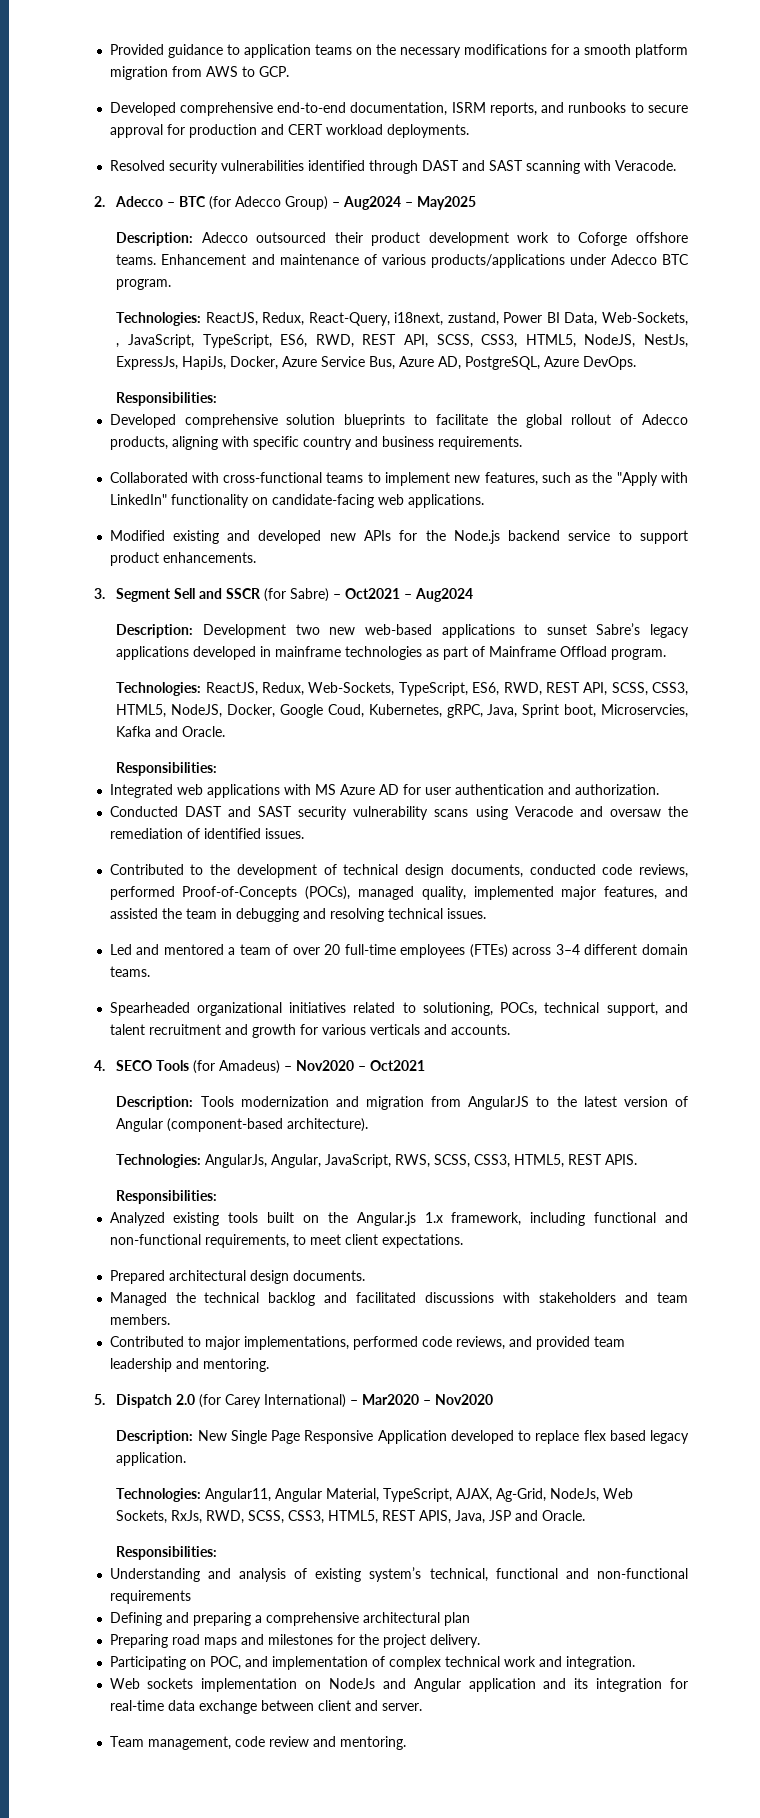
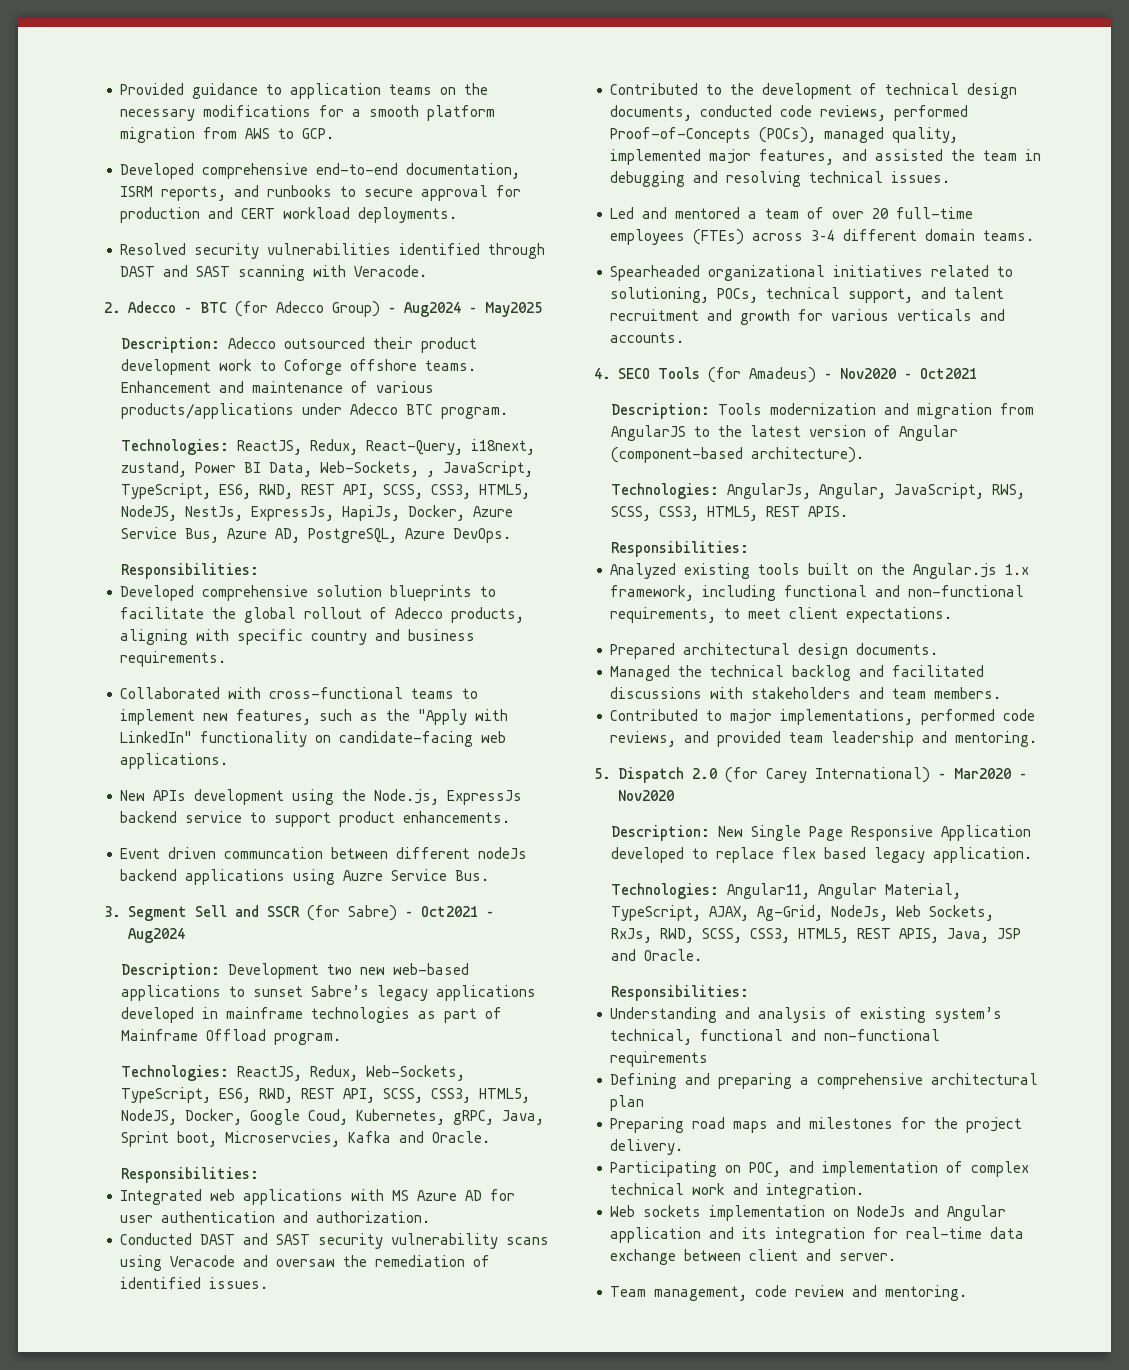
- Modified existing and developed new APIs for the Node.js backend service to support product enhancements.
+ New APIs development using the Node.js, ExpressJs backend service to support product enhancements.
+ Event driven communcation between different nodeJs backend applications using Auzre Service Bus.

